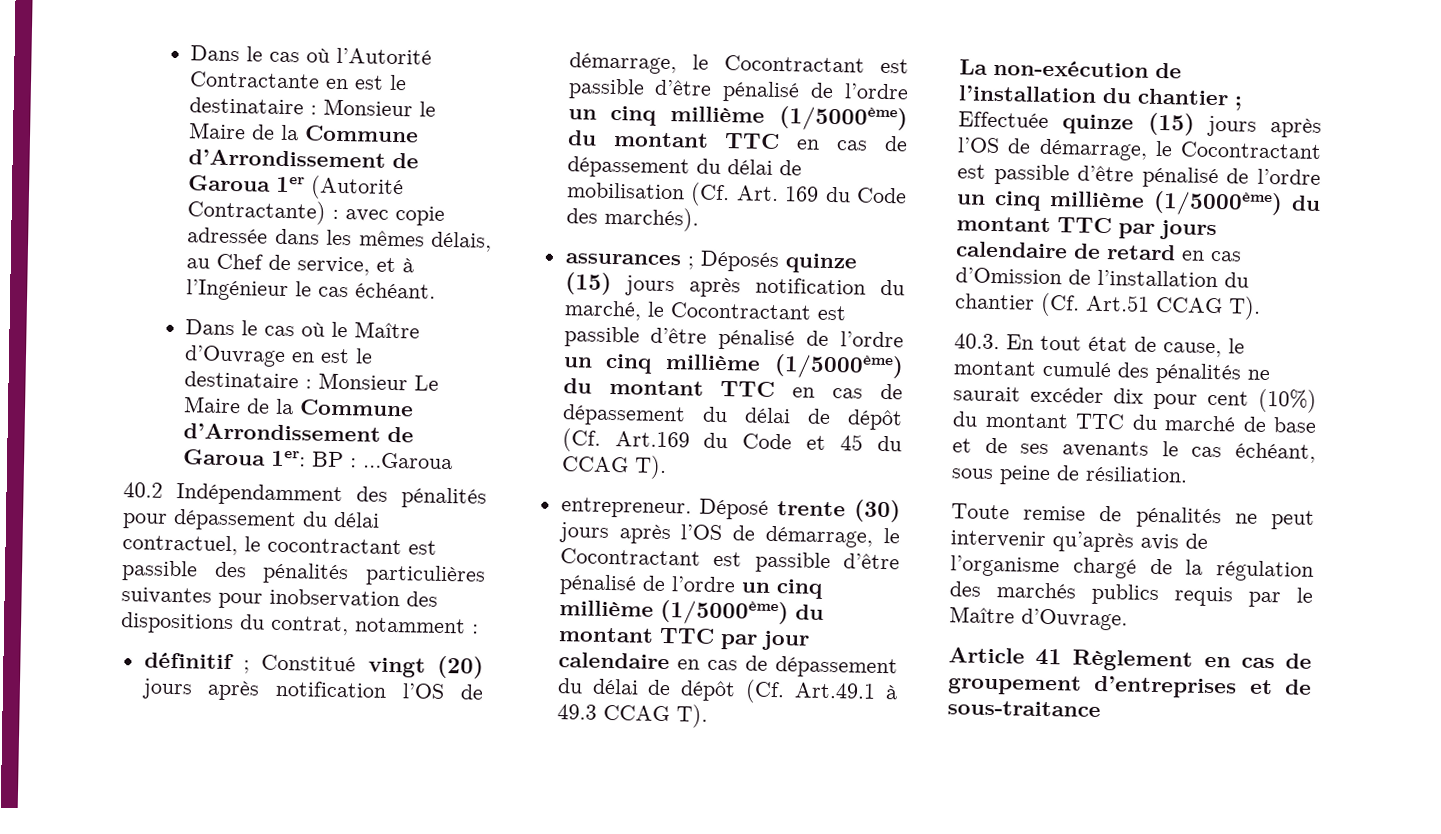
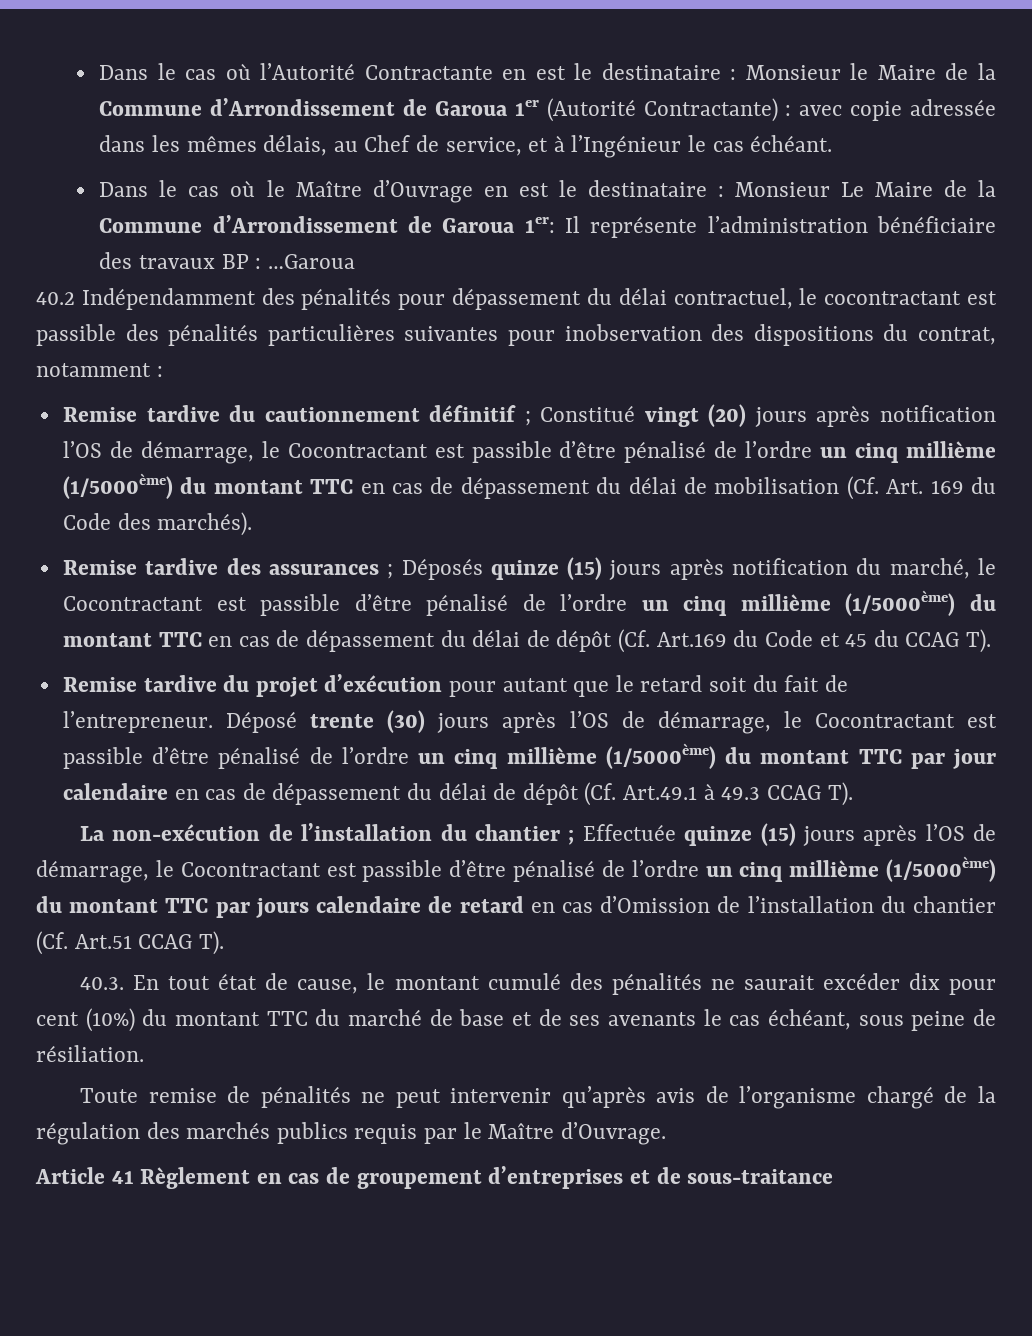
- Dans le cas où le Maître d’Ouvrage en est le destinataire : Monsieur Le Maire de la Commune d’Arrondissement de Garoua 1er: BP : …Garoua
+ Dans le cas où le Maître d’Ouvrage en est le destinataire : Monsieur Le Maire de la Commune d’Arrondissement de Garoua 1er: Il représente l’administration bénéficiaire des travaux BP : …Garoua
- définitif ; Constitué vingt (20) jours après notification l’OS de démarrage, le Cocontractant est passible d’être pénalisé de l’ordre un cinq millième (1/5000ème) du montant TTC en cas de dépassement du délai de mobilisation (Cf. Art. 169 du Code des marchés).
+ Remise tardive du cautionnement définitif ; Constitué vingt (20) jours après notification l’OS de démarrage, le Cocontractant est passible d’être pénalisé de l’ordre un cinq millième (1/5000ème) du montant TTC en cas de dépassement du délai de mobilisation (Cf. Art. 169 du Code des marchés).
- assurances ; Déposés quinze (15) jours après notification du marché, le Cocontractant est passible d’être pénalisé de l’ordre un cinq millième (1/5000ème) du montant TTC en cas de dépassement du délai de dépôt (Cf. Art.169 du Code et 45 du CCAG T).
+ Remise tardive des assurances ; Déposés quinze (15) jours après notification du marché, le Cocontractant est passible d’être pénalisé de l’ordre un cinq millième (1/5000ème) du montant TTC en cas de dépassement du délai de dépôt (Cf. Art.169 du Code et 45 du CCAG T).
- entrepreneur.
+ Remise tardive du projet d’exécution pour autant que le retard soit du fait de l’entrepreneur.

